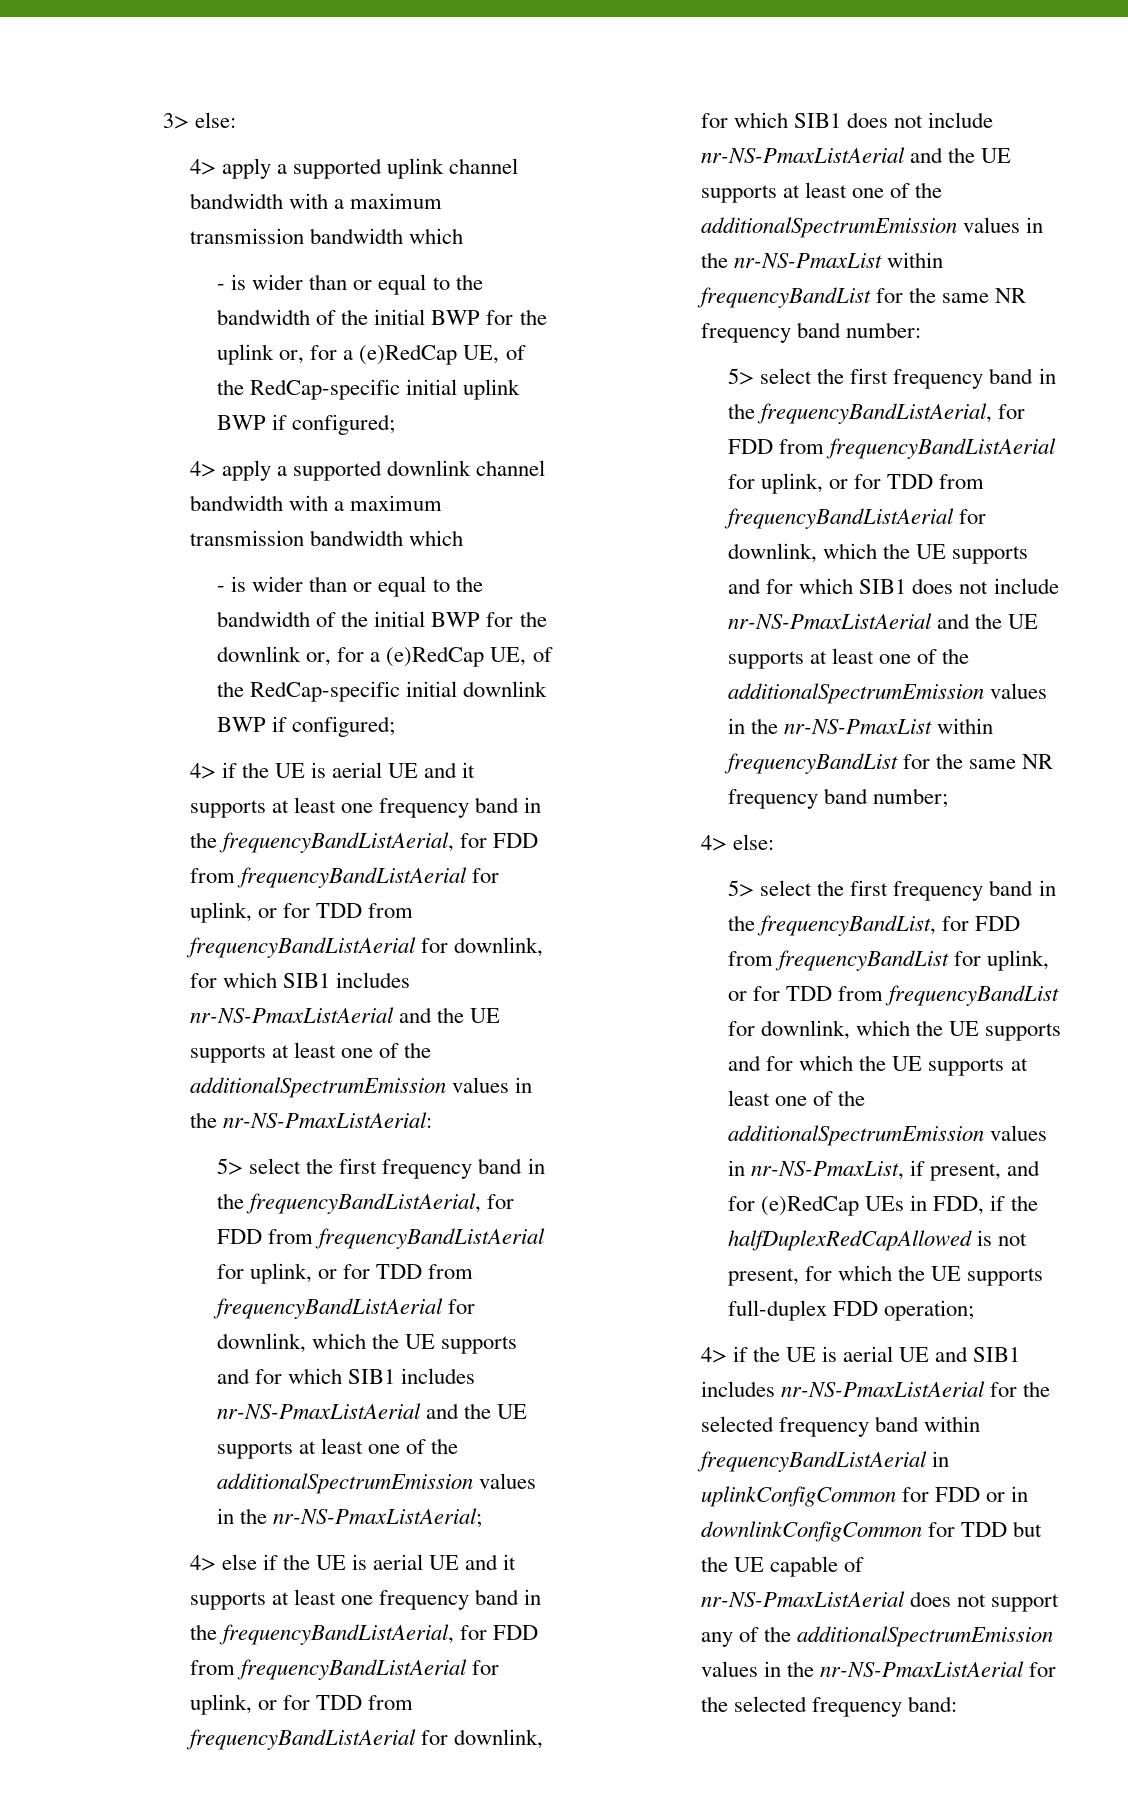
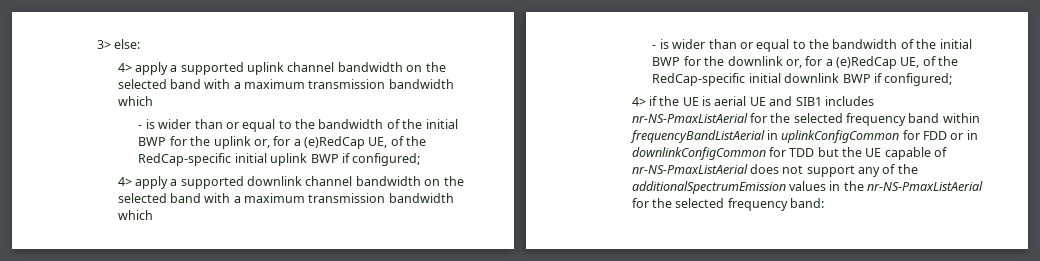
- 4> apply a supported uplink channel bandwidth with a maximum transmission bandwidth which
+ 4> apply a supported uplink channel bandwidth on the selected band with a maximum transmission bandwidth which
- 4> apply a supported downlink channel bandwidth with a maximum transmission bandwidth which
+ 4> apply a supported downlink channel bandwidth on the selected band with a maximum transmission bandwidth which
- 4> if the UE is aerial UE and it supports at least one frequency band in the frequencyBandListAerial, for FDD from frequencyBandListAerial for uplink, or for TDD from frequencyBandListAerial for downlink, for which SIB1 includes nr-NS-PmaxListAerial and the UE supports at least one of the additionalSpectrumEmission values in the nr-NS-PmaxListAerial:
- 5> select the first frequency band in the frequencyBandListAerial, for FDD from frequencyBandListAerial for uplink, or for TDD from frequencyBandListAerial for downlink, which the UE supports and for which SIB1 includes nr-NS-PmaxListAerial and the UE supports at least one of the additionalSpectrumEmission values in the nr-NS-PmaxListAerial;
- 4> else if the UE is aerial UE and it supports at least one frequency band in the frequencyBandListAerial, for FDD from frequencyBandListAerial for uplink, or for TDD from frequencyBandListAerial for downlink, for which SIB1 does not include nr-NS-PmaxListAerial and the UE supports at least one of the additionalSpectrumEmission values in the nr-NS-PmaxList within frequencyBandList for the same NR frequency band number:
- 5> select the first frequency band in the frequencyBandListAerial, for FDD from frequencyBandListAerial for uplink, or for TDD from frequencyBandListAerial for downlink, which the UE supports and for which SIB1 does not include nr-NS-PmaxListAerial and the UE supports at least one of the additionalSpectrumEmission values in the nr-NS-PmaxList within frequencyBandList for the same NR frequency band number;
- 4> else:
- 5> select the first frequency band in the frequencyBandList, for FDD from frequencyBandList for uplink, or for TDD from frequencyBandList for downlink, which the UE supports and for which the UE supports at least one of the additionalSpectrumEmission values in nr-NS-PmaxList, if present, and for (e)RedCap UEs in FDD, if the halfDuplexRedCapAllowed is not present, for which the UE supports full-duplex FDD operation;

